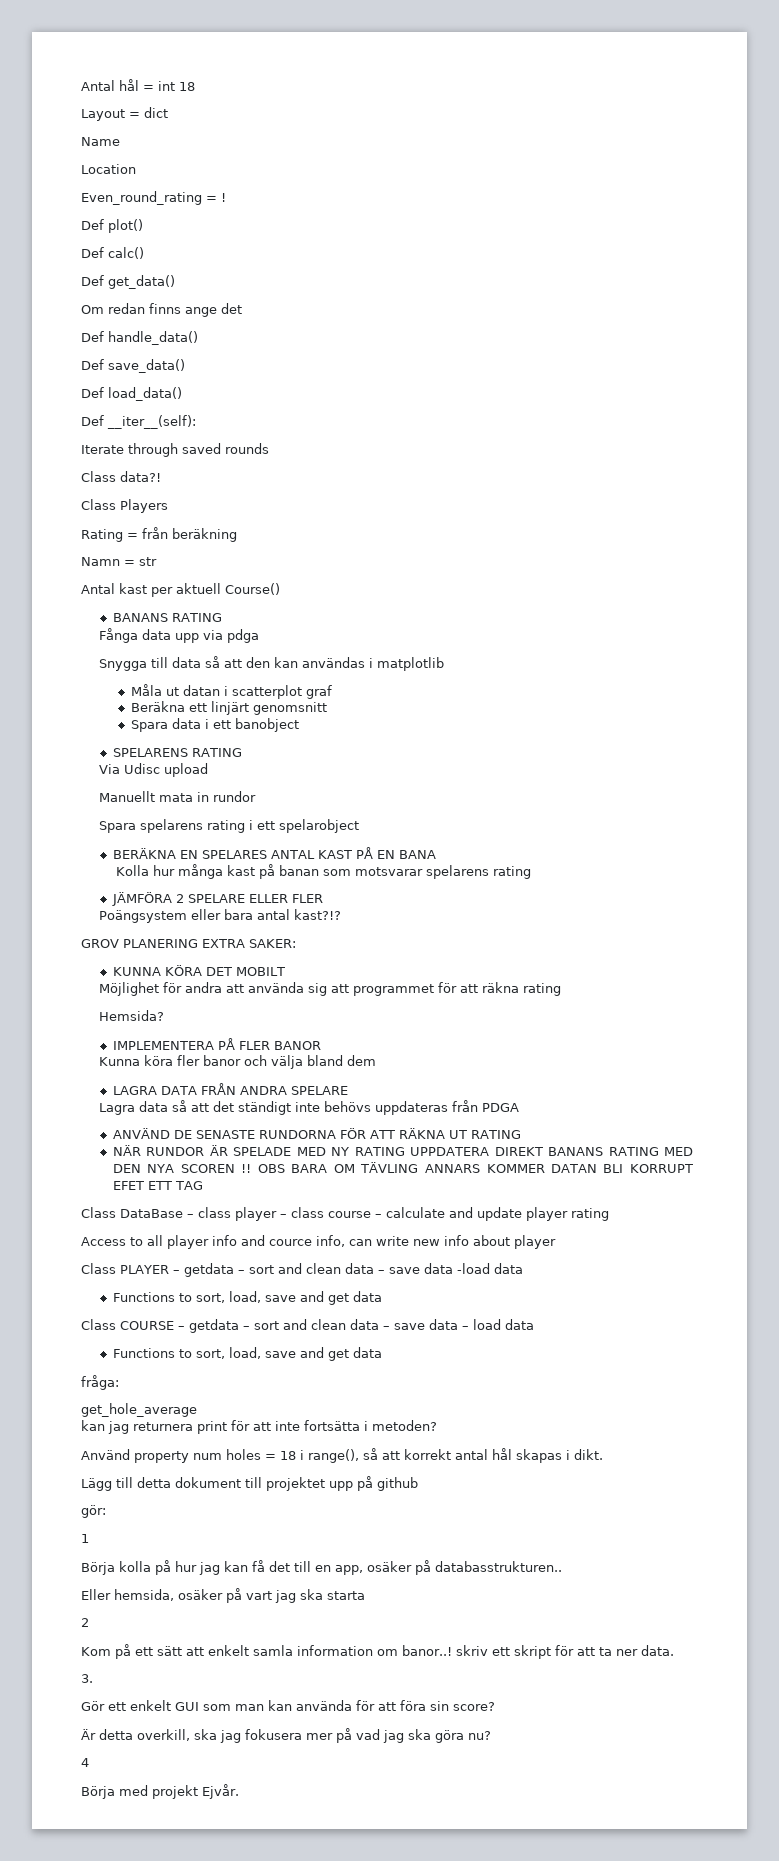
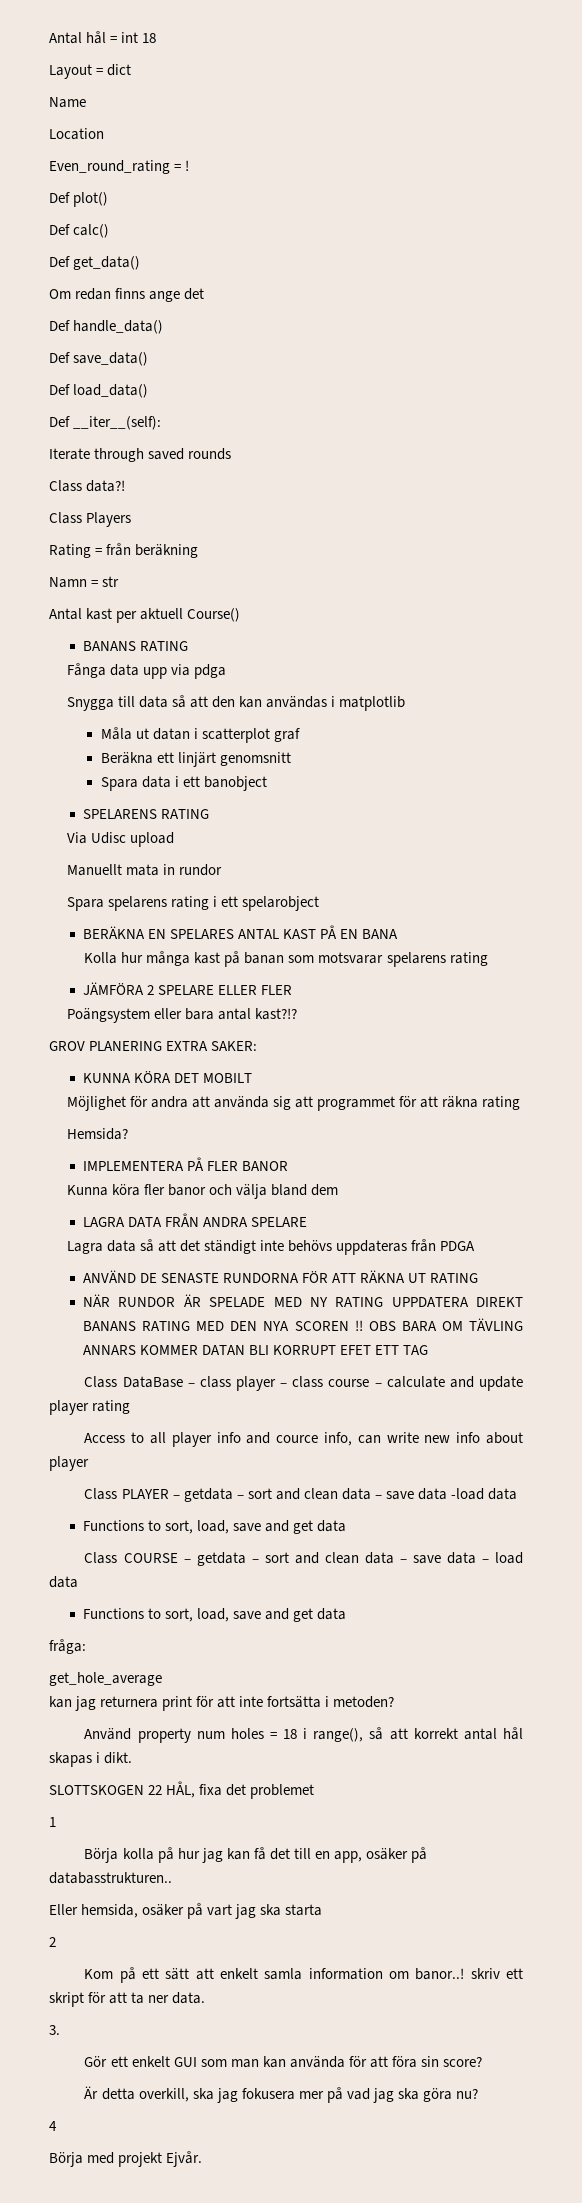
- Lägg till detta dokument till projektet upp på github
- gör:
+ SLOTTSKOGEN 22 HÅL, fixa det problemet

